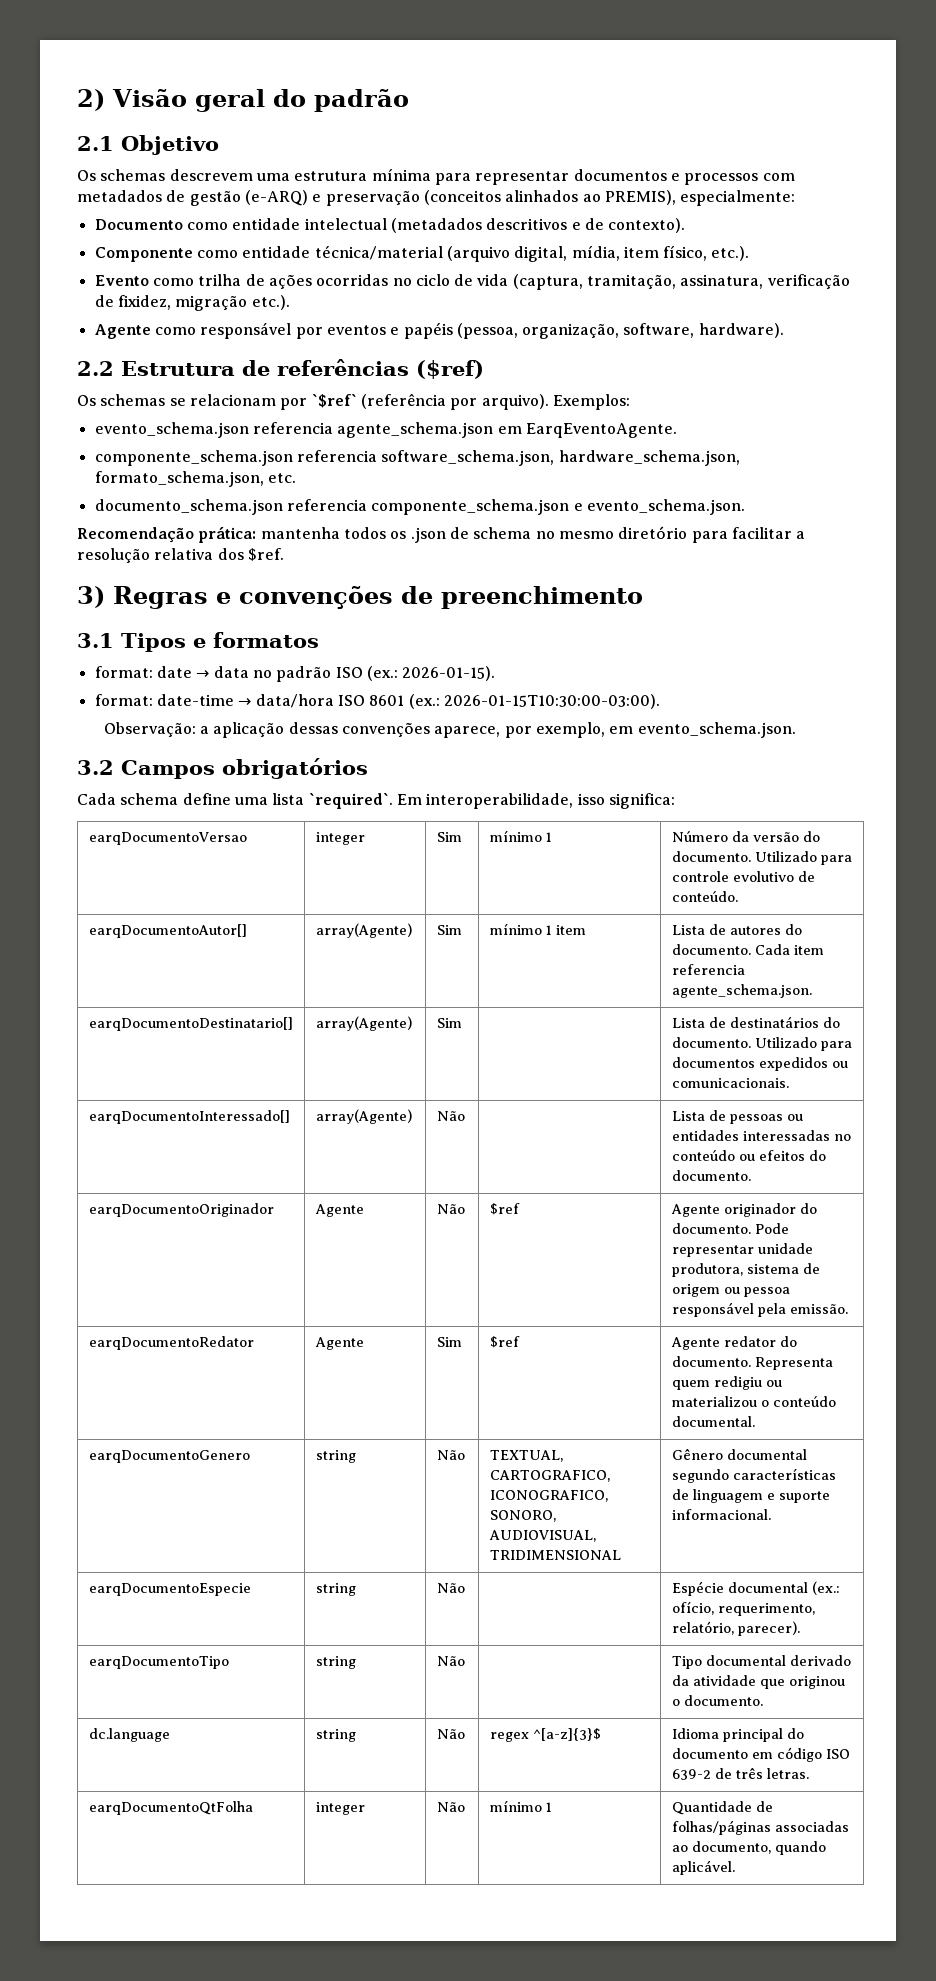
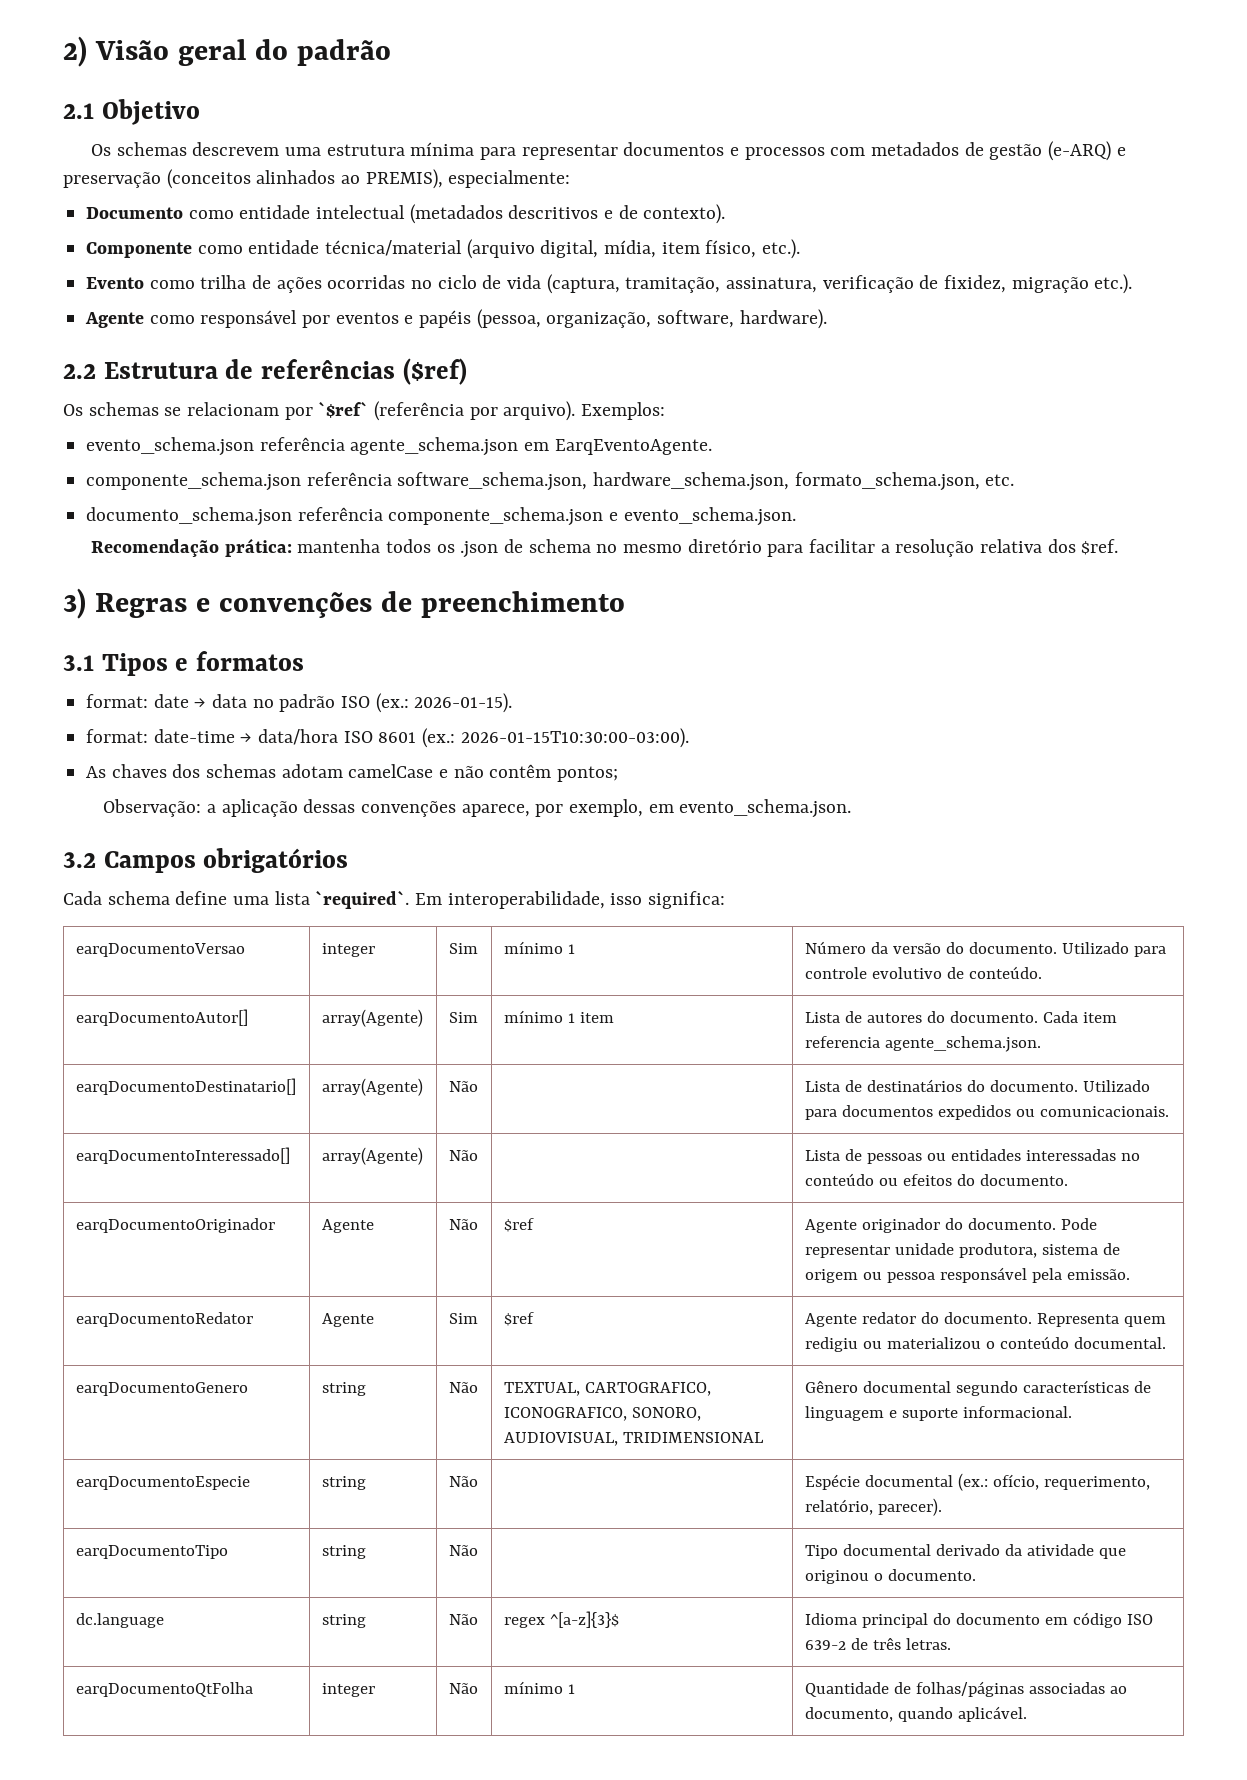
- evento_schema.json referencia agente_schema.json em EarqEventoAgente.
+ evento_schema.json referência agente_schema.json em EarqEventoAgente.
- componente_schema.json referencia software_schema.json, hardware_schema.json, formato_schema.json, etc.
+ componente_schema.json referência software_schema.json, hardware_schema.json, formato_schema.json, etc.
- documento_schema.json referencia componente_schema.json e evento_schema.json.
+ documento_schema.json referência componente_schema.json e evento_schema.json.
+ As chaves dos schemas adotam camelCase e não contêm pontos;
- earqDocumentoDestinatario[] | array(Agente) | Sim | | Lista de destinatários do documento. Utilizado para documentos expedidos ou comunicacionais.
+ earqDocumentoDestinatario[] | array(Agente) | Não | | Lista de destinatários do documento. Utilizado para documentos expedidos ou comunicacionais.

